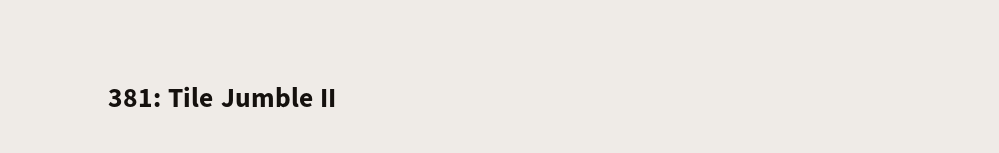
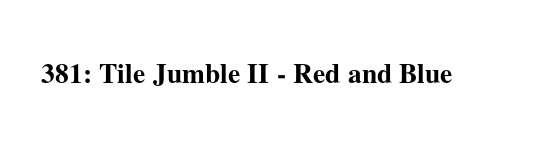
- 381: Tile Jumble II
+ 381: Tile Jumble II - Red and Blue

